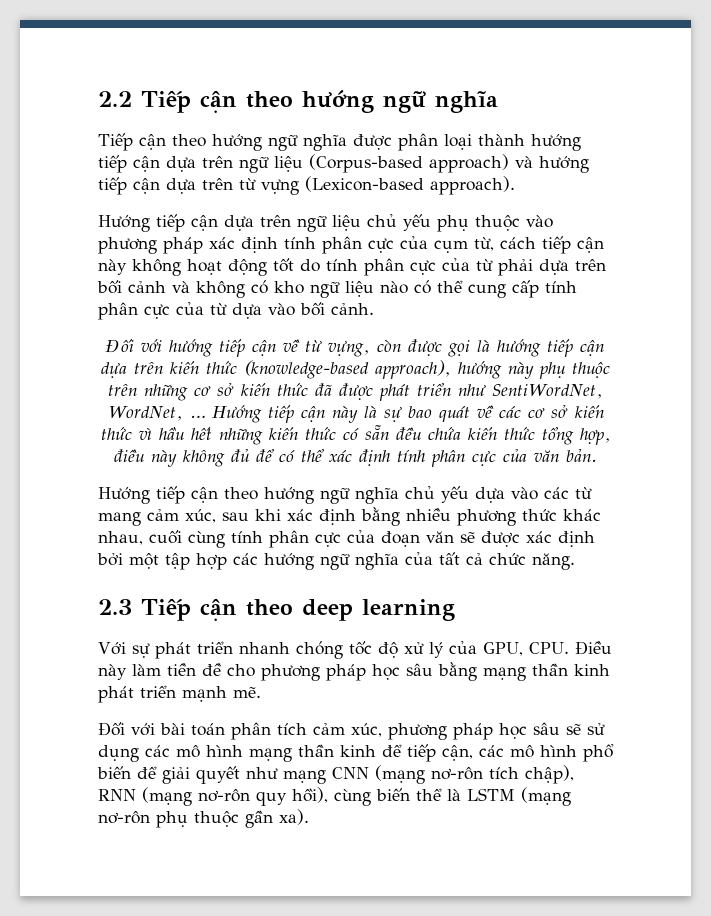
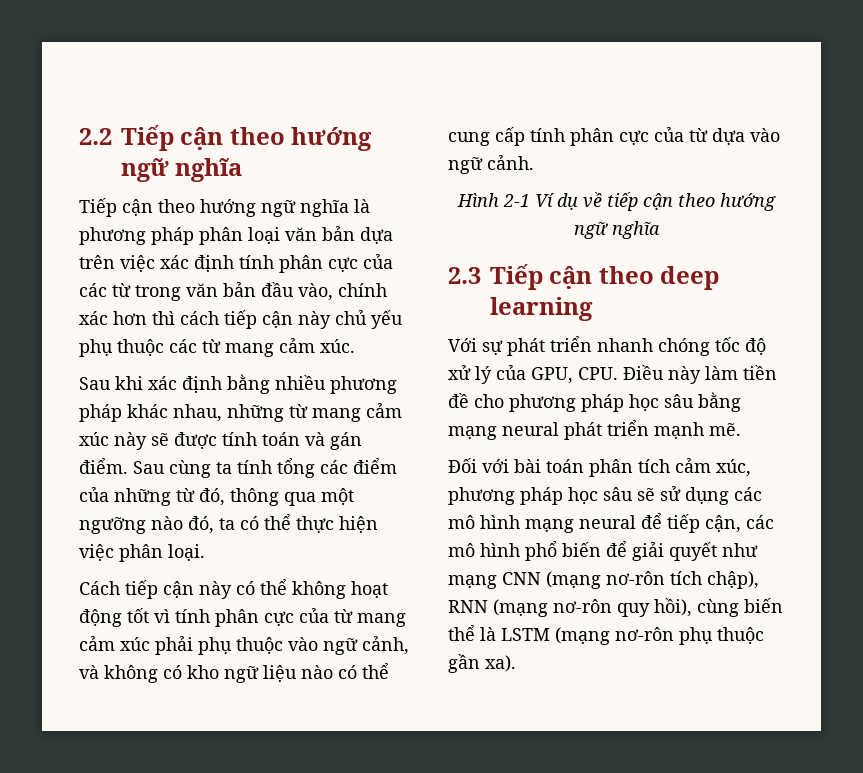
- Tiếp cận theo hướng ngữ nghĩa được phân loại thành hướng tiếp cận dựa trên ngữ liệu (Corpus-based approach) và hướng tiếp cận dựa trên từ vựng (Lexicon-based approach).
- Hướng tiếp cận dựa trên ngữ liệu chủ yếu phụ thuộc vào phương pháp xác định tính phân cực của cụm từ, cách tiếp cận này không hoạt động tốt do tính phân cực của từ phải dựa trên bối cảnh và không có kho ngữ liệu nào có thể cung cấp tính phân cực của từ dựa vào bối cảnh.
+ Tiếp cận theo hướng ngữ nghĩa là phương pháp phân loại văn bản dựa trên việc xác định tính phân cực của các từ trong văn bản đầu vào, chính xác hơn thì cách tiếp cận này chủ yếu phụ thuộc các từ mang cảm xúc.
+ Sau khi xác định bằng nhiều phương pháp khác nhau, những từ mang cảm xúc này sẽ được tính toán và gán điểm. Sau cùng ta tính tổng các điểm của những từ đó, thông qua một ngưỡng nào đó, ta có thể thực hiện việc phân loại.
+ Cách tiếp cận này có thể không hoạt động tốt vì tính phân cực của từ mang cảm xúc phải phụ thuộc vào ngữ cảnh, và không có kho ngữ liệu nào có thể cung cấp tính phân cực của từ dựa vào ngữ cảnh.
- Đối với hướng tiếp cận về từ vựng, còn được gọi là hướng tiếp cận dựa trên kiến thức (knowledge-based approach), hướng này phụ thuộc trên những cơ sở kiến thức đã được phát triển như SentiWordNet, WordNet, … Hướng tiếp cận này là sự bao quát về các cơ sở kiến thức vì hầu hết những kiến thức có sẵn đều chứa kiến thức tổng hợp, điều này không đủ để có thể xác định tính phân cực của văn bản.
- Hướng tiếp cận theo hướng ngữ nghĩa chủ yếu dựa vào các từ mang cảm xúc, sau khi xác định bằng nhiều phương thức khác nhau, cuối cùng tính phân cực của đoạn văn sẽ được xác định bởi một tập hợp các hướng ngữ nghĩa của tất cả chức năng.
+ Hình 2-1 Ví dụ về tiếp cận theo hướng ngữ nghĩa
- Với sự phát triển nhanh chóng tốc độ xử lý của GPU, CPU. Điều này làm tiền đề cho phương pháp học sâu bằng mạng thần kinh phát triển mạnh mẽ.
+ Với sự phát triển nhanh chóng tốc độ xử lý của GPU, CPU. Điều này làm tiền đề cho phương pháp học sâu bằng mạng neural phát triển mạnh mẽ.
- Đối với bài toán phân tích cảm xúc, phương pháp học sâu sẽ sử dụng các mô hình mạng thần kinh để tiếp cận, các mô hình phổ biến để giải quyết như mạng CNN (mạng nơ-rôn tích chập), RNN (mạng nơ-rôn quy hồi), cùng biến thể là LSTM (mạng nơ-rôn phụ thuộc gần xa).
+ Đối với bài toán phân tích cảm xúc, phương pháp học sâu sẽ sử dụng các mô hình mạng neural để tiếp cận, các mô hình phổ biến để giải quyết như mạng CNN (mạng nơ-rôn tích chập), RNN (mạng nơ-rôn quy hồi), cùng biến thể là LSTM (mạng nơ-rôn phụ thuộc gần xa).

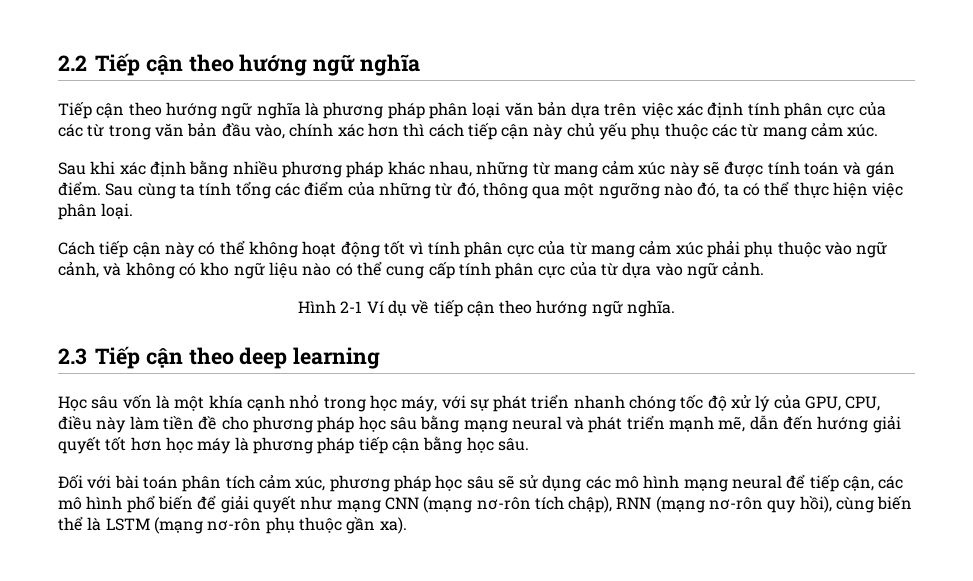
- Hình 2-1 Ví dụ về tiếp cận theo hướng ngữ nghĩa
+ Hình 2-1 Ví dụ về tiếp cận theo hướng ngữ nghĩa.
- Với sự phát triển nhanh chóng tốc độ xử lý của GPU, CPU. Điều này làm tiền đề cho phương pháp học sâu bằng mạng neural phát triển mạnh mẽ.
+ Học sâu vốn là một khía cạnh nhỏ trong học máy, với sự phát triển nhanh chóng tốc độ xử lý của GPU, CPU, điều này làm tiền đề cho phương pháp học sâu bằng mạng neural và phát triển mạnh mẽ, dẫn đến hướng giải quyết tốt hơn học máy là phương pháp tiếp cận bằng học sâu.

